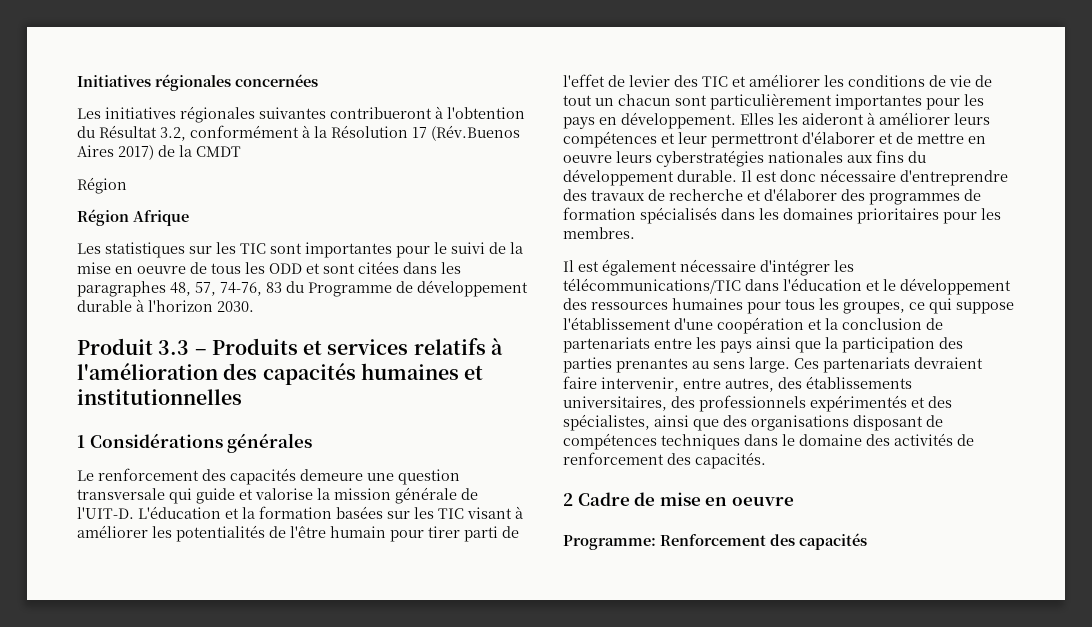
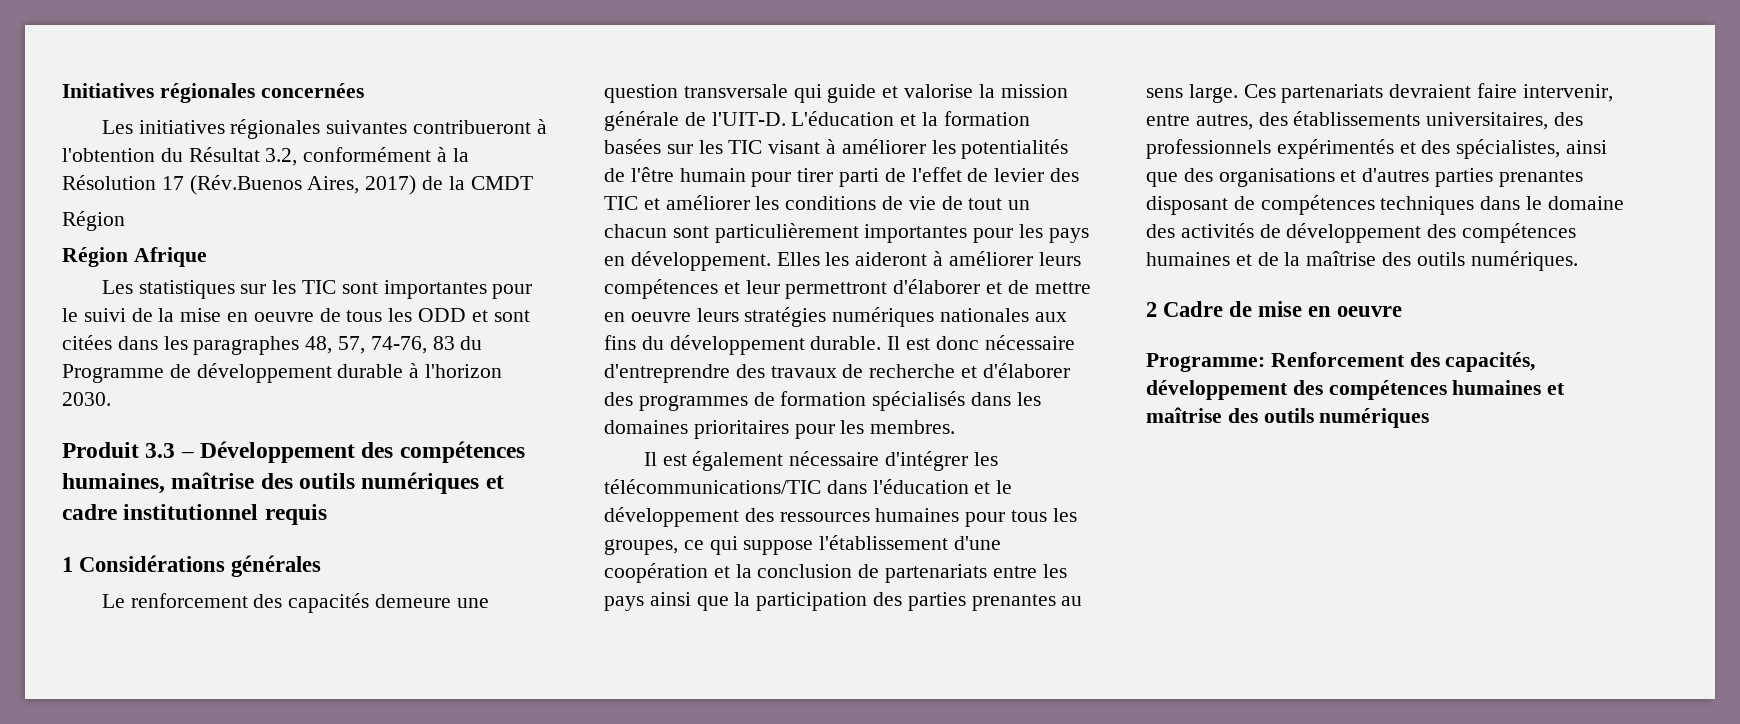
- Les initiatives régionales suivantes contribueront à l'obtention du Résultat 3.2, conformément à la Résolution 17 (Rév.Buenos Aires 2017) de la CMDT
+ Les initiatives régionales suivantes contribueront à l'obtention du Résultat 3.2, conformément à la Résolution 17 (Rév.Buenos Aires, 2017) de la CMDT
- Produit 3.3 – Produits et services relatifs à l'amélioration des capacités humaines et institutionnelles
+ Produit 3.3 – Développement des compétences humaines, maîtrise des outils numériques et cadre institutionnel requis
- Elles les aideront à améliorer leurs compétences et leur permettront d'élaborer et de mettre en oeuvre leurs cyberstratégies nationales aux fins du développement durable.
+ Elles les aideront à améliorer leurs compétences et leur permettront d'élaborer et de mettre en oeuvre leurs stratégies numériques nationales aux fins du développement durable.
- Ces partenariats devraient faire intervenir, entre autres, des établissements universitaires, des professionnels expérimentés et des spécialistes, ainsi que des organisations disposant de compétences techniques dans le domaine des activités de renforcement des capacités.
+ Ces partenariats devraient faire intervenir, entre autres, des établissements universitaires, des professionnels expérimentés et des spécialistes, ainsi que des organisations et d'autres parties prenantes disposant de compétences techniques dans le domaine des activités de développement des compétences humaines et de la maîtrise des outils numériques.
- Programme: Renforcement des capacités
+ Programme: Renforcement des capacités, développement des compétences humaines et maîtrise des outils numériques

